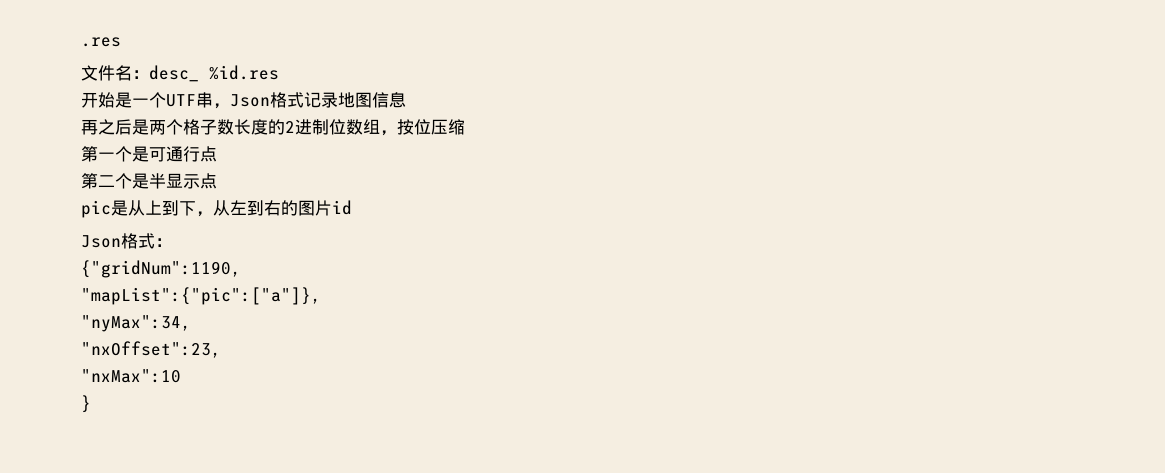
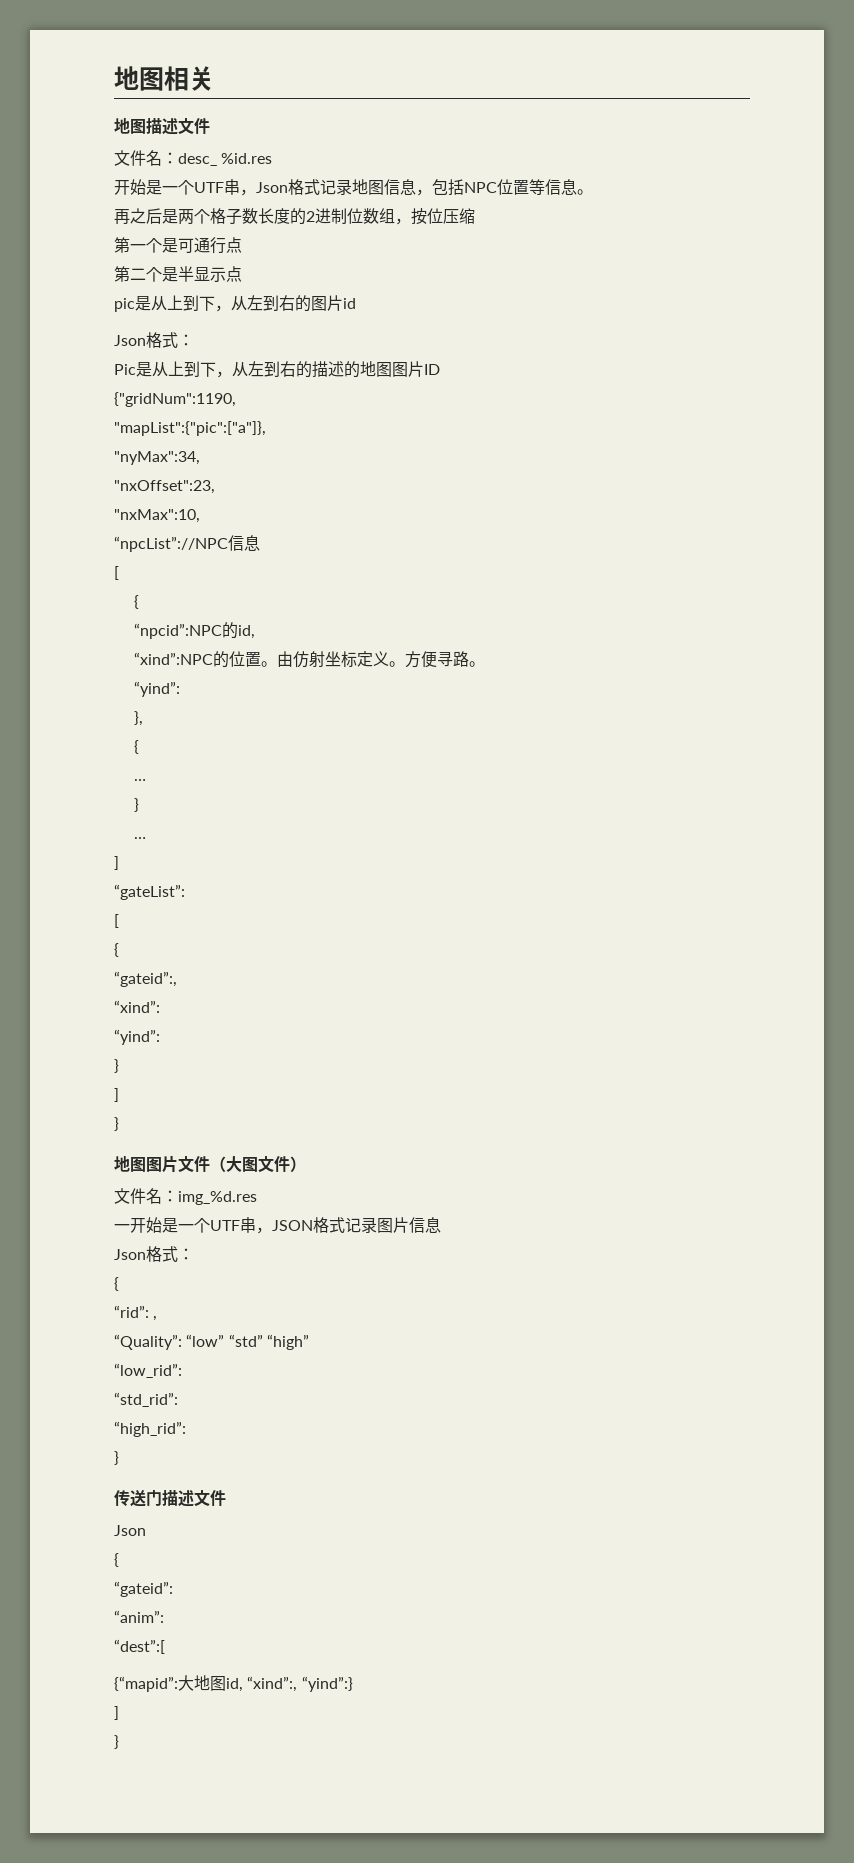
- .res
+ 地图相关
+ 地图描述文件
- 开始是一个UTF串，Json格式记录地图信息
+ 开始是一个UTF串，Json格式记录地图信息，包括NPC位置等信息。
+ Pic是从上到下，从左到右的描述的地图图片ID
  {"gridNum":1190,
  "mapList":{"pic":["a"]},
  "nyMax":34,
  "nxOffset":23,
- "nxMax":10
+ "nxMax":10,
+ “npcList”://NPC信息
+ [
+ {
+ “npcid”:NPC的id,
+ “xind”:NPC的位置。由仿射坐标定义。方便寻路。
+ “yind”:
+ },
+ {
+ …
+ }
+ …
+ ]
+ “gateList”:
+ [
+ {
+ “gateid”:,
+ “xind”:
+ “yind”:
+ }
+ ]
+ }
+ 地图图片文件（大图文件）
+ 文件名：img_%d.res
+ 一开始是一个UTF串，JSON格式记录图片信息
+ Json格式：
+ {
+ “rid”: ,
+ “Quality”: “low” “std” “high”
+ “low_rid”:
+ “std_rid”:
+ “high_rid”:
+ }
+ 传送门描述文件
+ Json
+ {
+ “gateid”:
+ “anim”:
+ “dest”:[
+ {“mapid”:大地图id, “xind”:, “yind”:}
+ ]

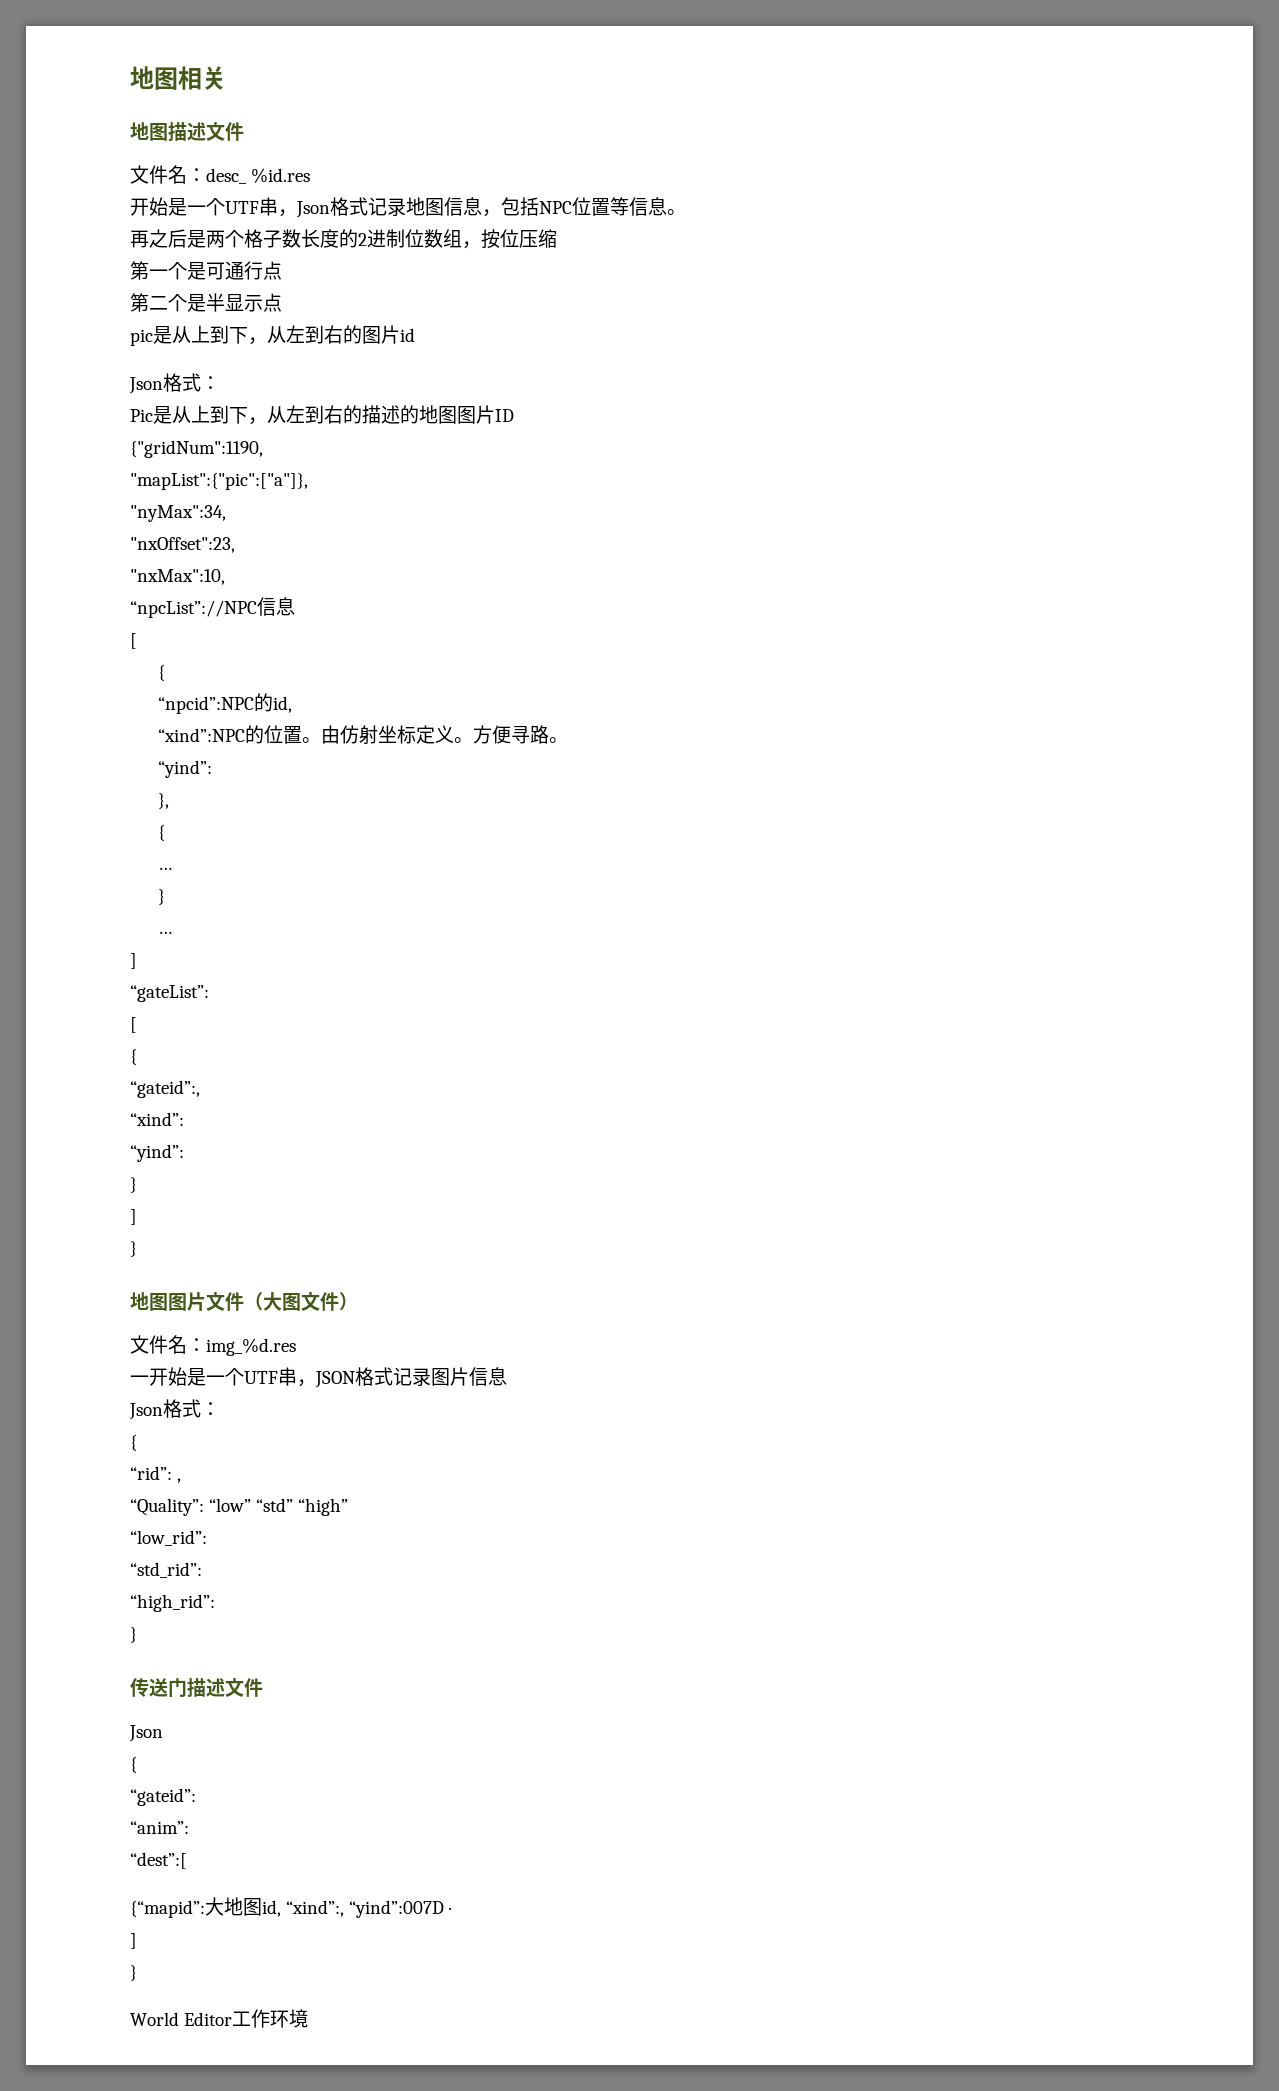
- {“mapid”:大地图id, “xind”:, “yind”:}
+ {“mapid”:大地图id, “xind”:, “yind”:007D ·
  ]
  }
+ World Editor工作环境

